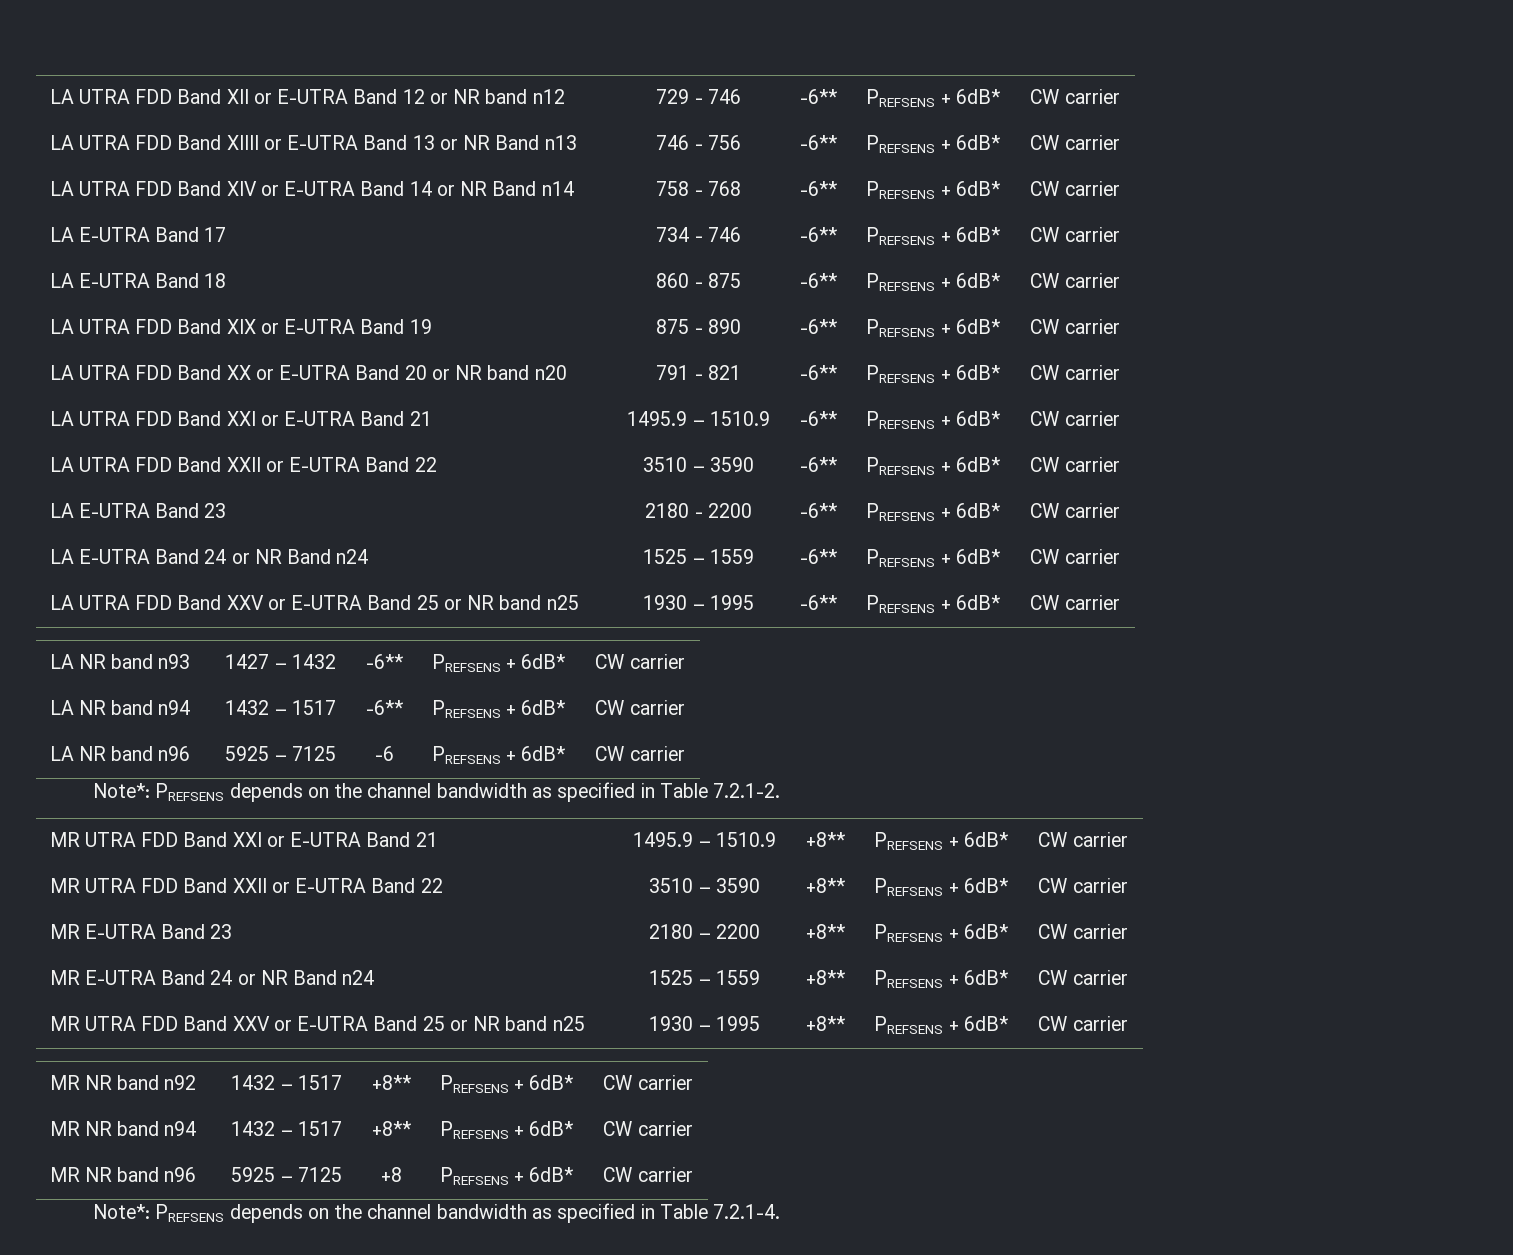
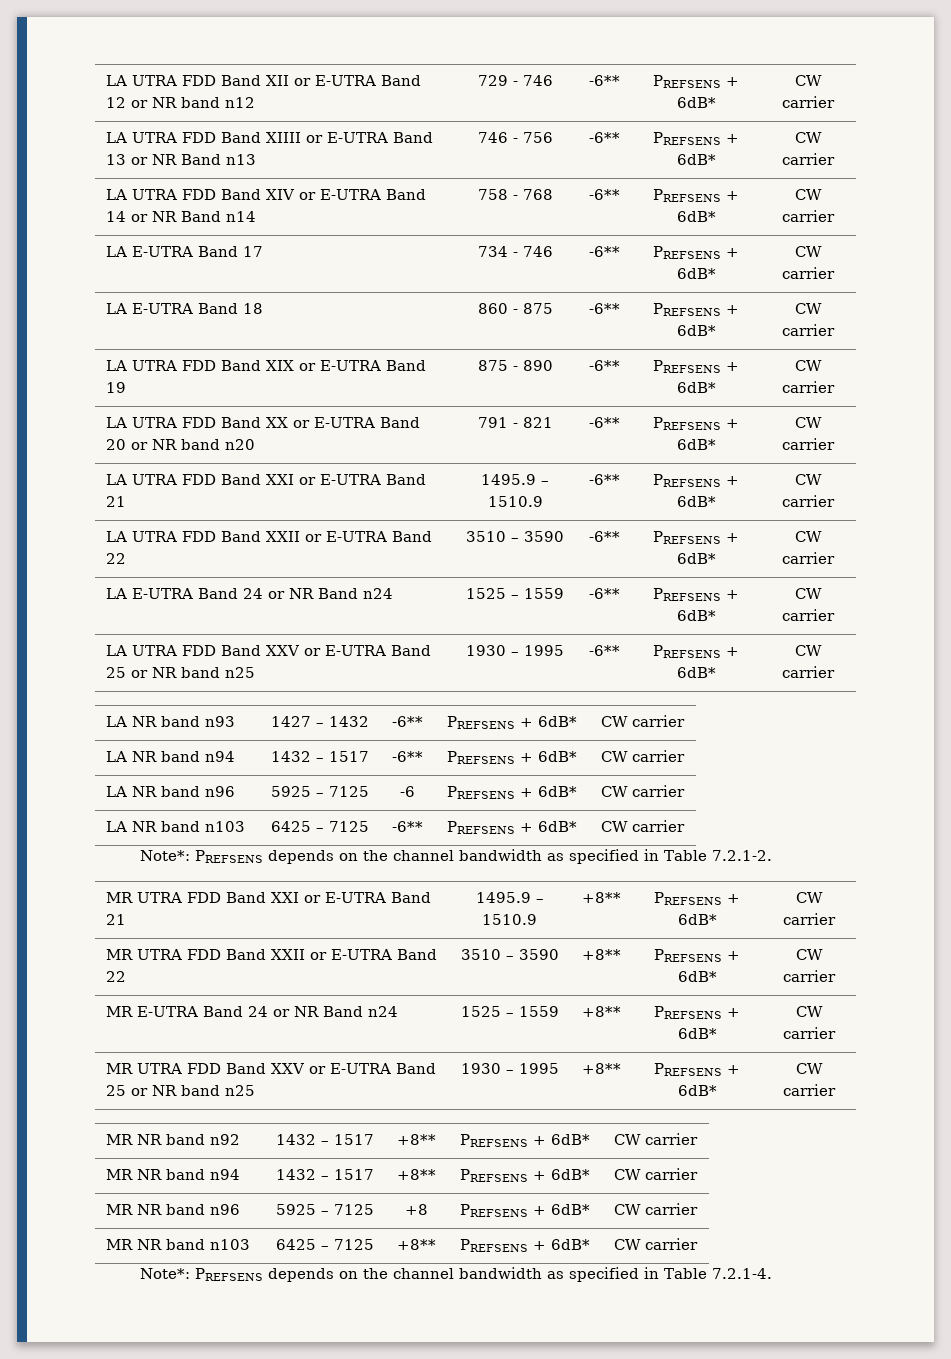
- LA E-UTRA Band 23 | 2180 - 2200 | -6** | PREFSENS + 6dB* | CW carrier
+ LA NR band n103 | 6425 – 7125 | -6** | PREFSENS + 6dB* | CW carrier
- MR E-UTRA Band 23 | 2180 – 2200 | +8** | PREFSENS + 6dB* | CW carrier
+ MR NR band n103 | 6425 – 7125 | +8** | PREFSENS + 6dB* | CW carrier

